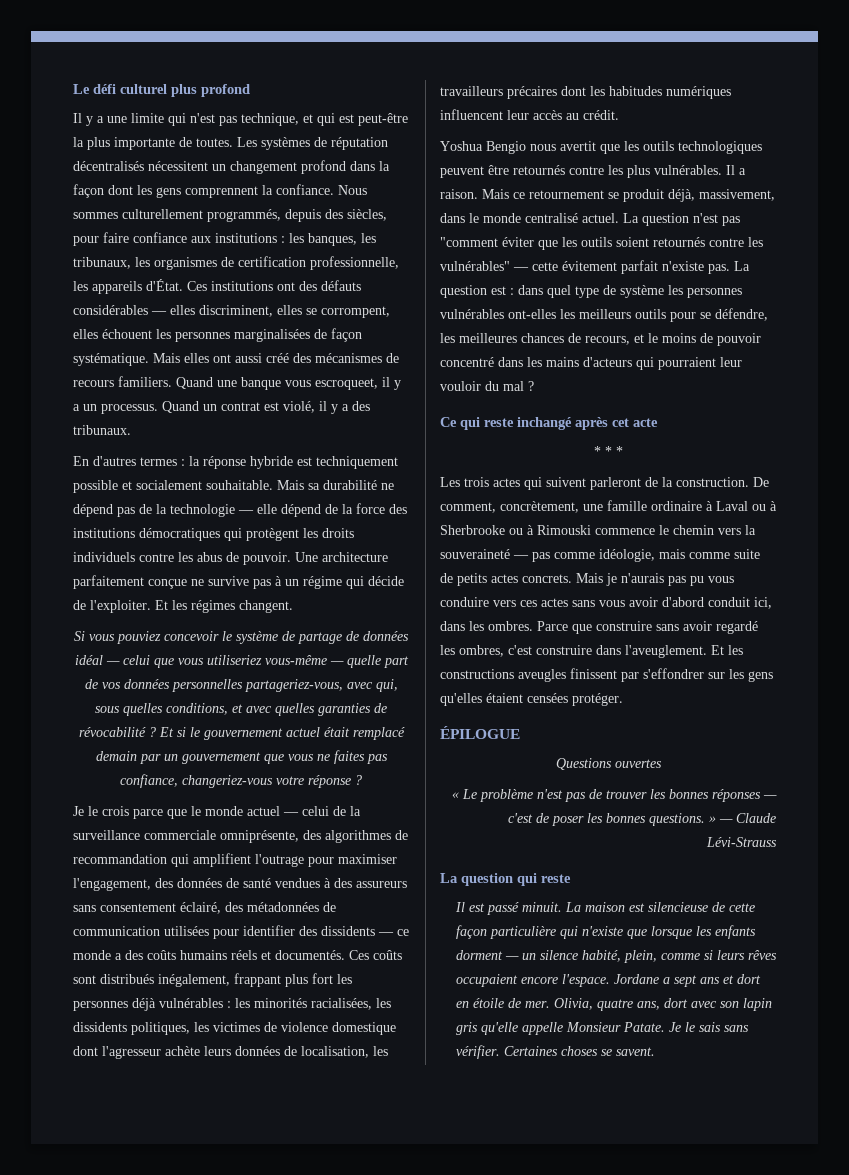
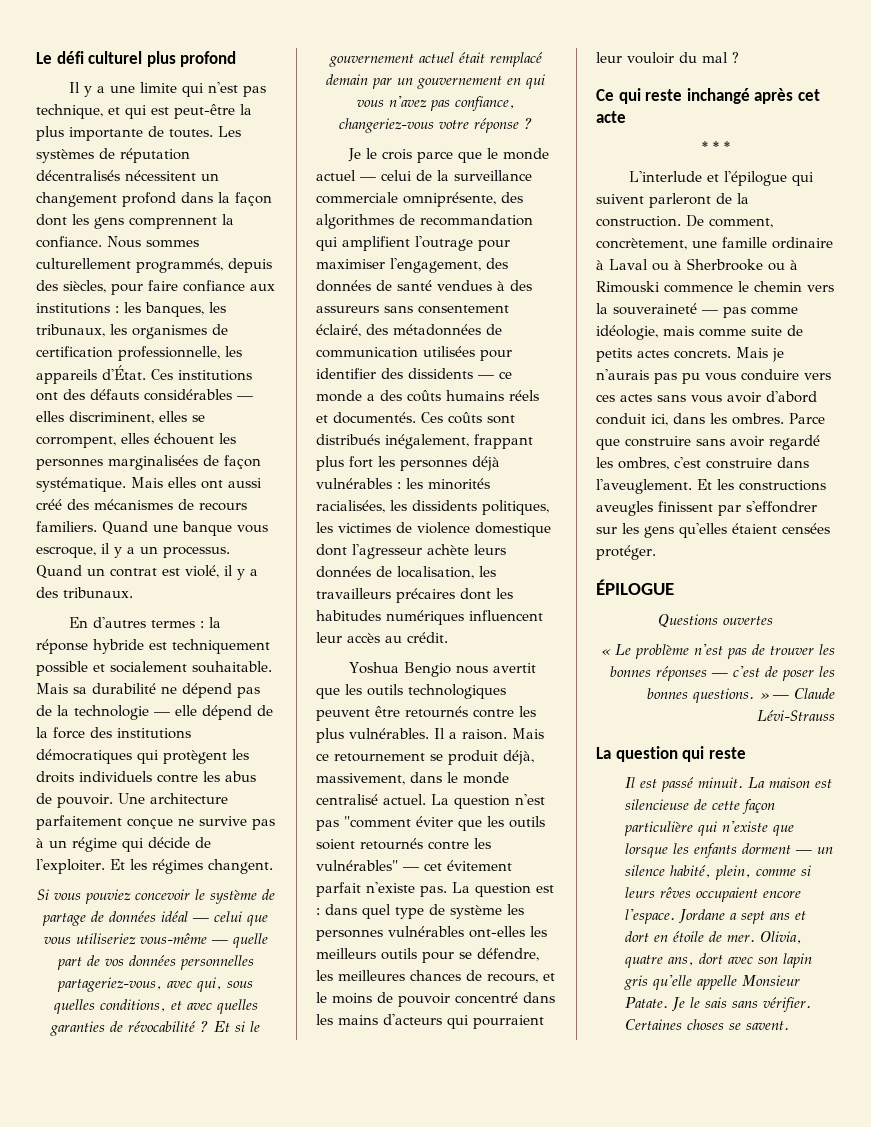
- Quand une banque vous escroqueet, il y a un processus.
+ Quand une banque vous escroque, il y a un processus.
- Et si le gouvernement actuel était remplacé demain par un gouvernement que vous ne faites pas confiance, changeriez-vous votre réponse ?
+ Et si le gouvernement actuel était remplacé demain par un gouvernement en qui vous n'avez pas confiance, changeriez-vous votre réponse ?
- La question n'est pas "comment éviter que les outils soient retournés contre les vulnérables" — cette évitement parfait n'existe pas.
+ La question n'est pas "comment éviter que les outils soient retournés contre les vulnérables" — cet évitement parfait n'existe pas.
- Les trois actes qui suivent parleront de la construction.
+ L'interlude et l'épilogue qui suivent parleront de la construction.

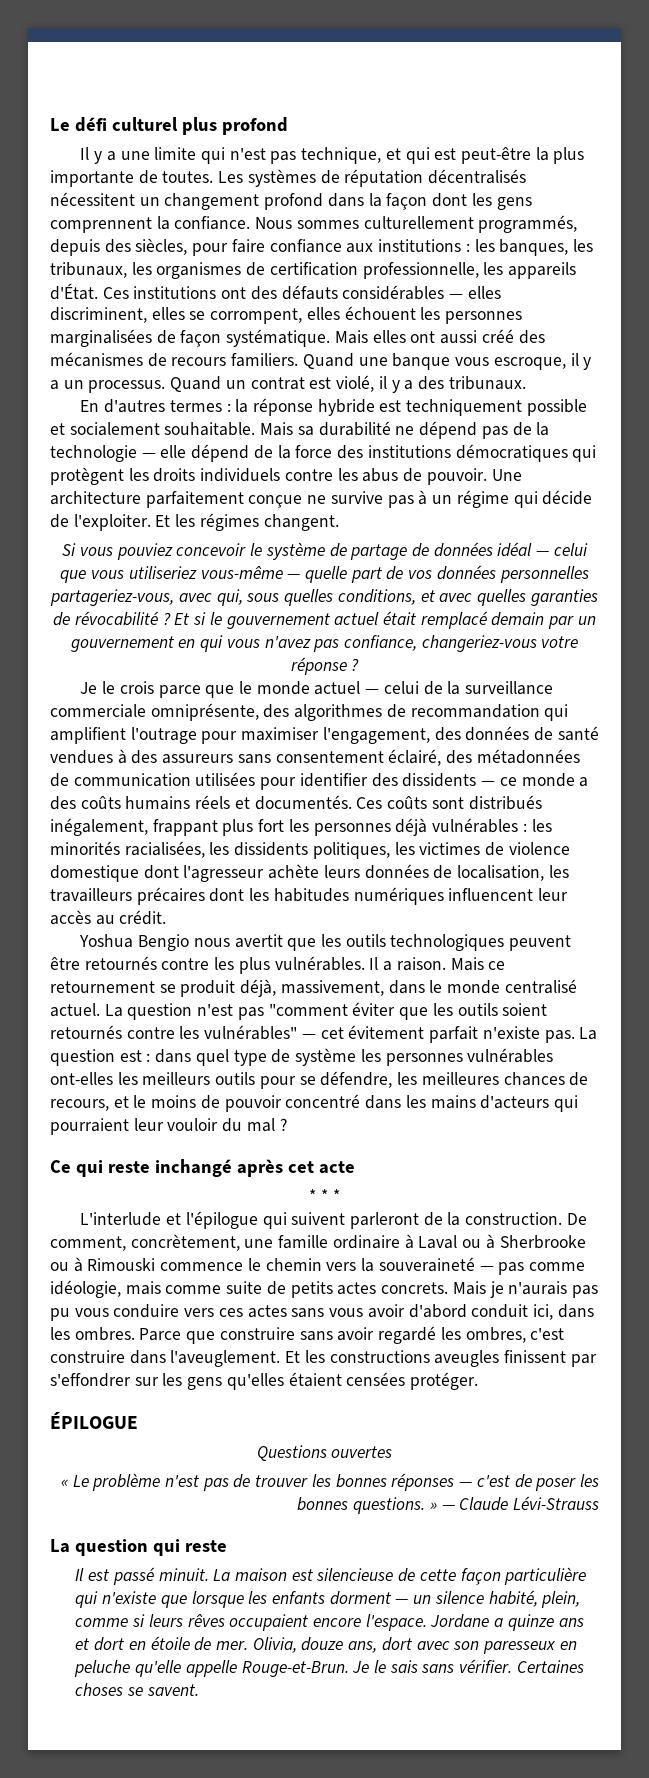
- Jordane a sept ans et dort en étoile de mer.
+ Jordane a quinze ans et dort en étoile de mer.
- Olivia, quatre ans, dort avec son lapin gris qu'elle appelle Monsieur Patate.
+ Olivia, douze ans, dort avec son paresseux en peluche qu'elle appelle Rouge-et-Brun.

